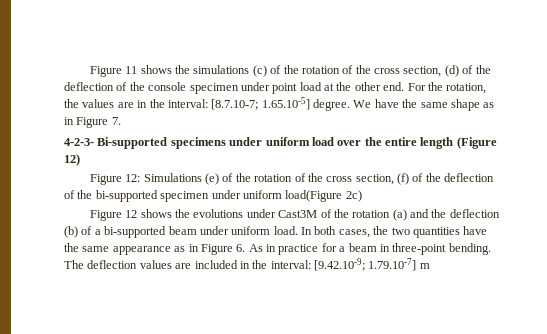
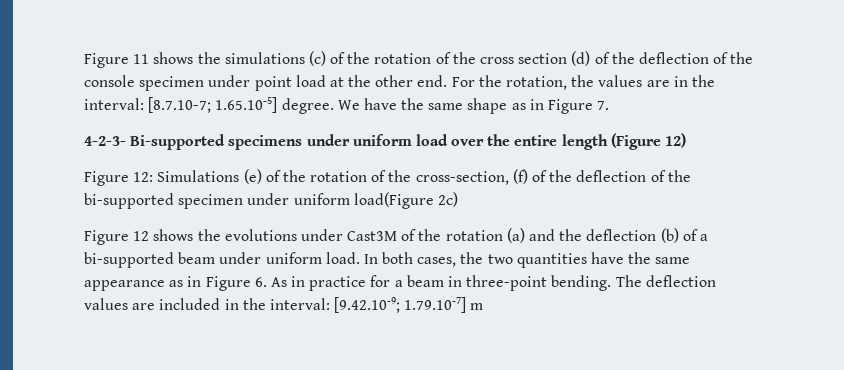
- Figure 11 shows the simulations (c) of the rotation of the cross section, (d) of the deflection of the console specimen under point load at the other end.
+ Figure 11 shows the simulations (c) of the rotation of the cross section (d) of the deflection of the console specimen under point load at the other end.
- Figure 12: Simulations (e) of the rotation of the cross section, (f) of the deflection of the bi-supported specimen under uniform load(Figure 2c)
+ Figure 12: Simulations (e) of the rotation of the cross-section, (f) of the deflection of the bi-supported specimen under uniform load(Figure 2c)

